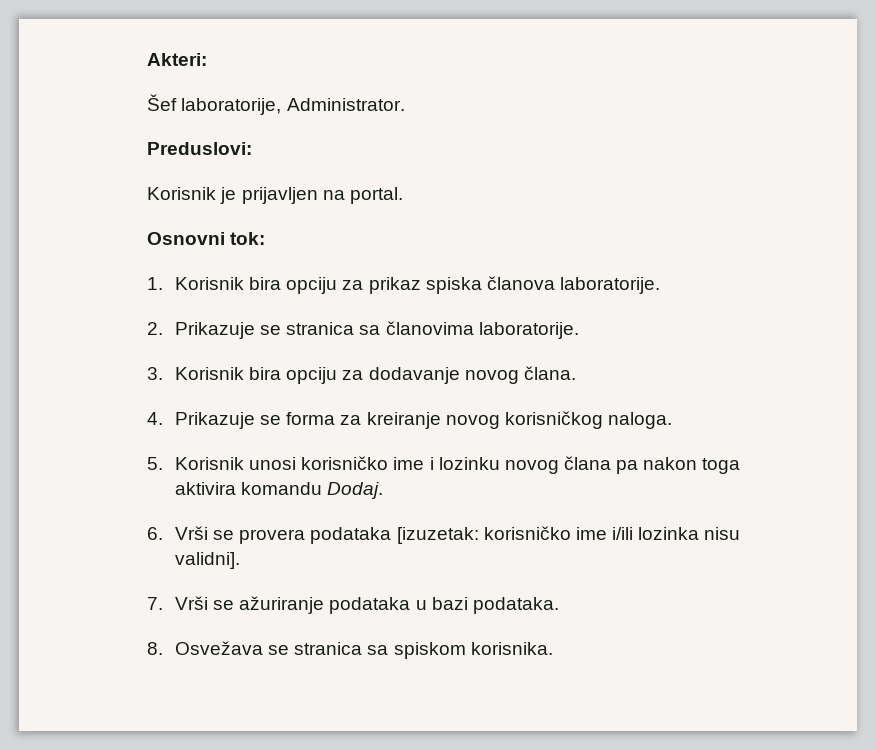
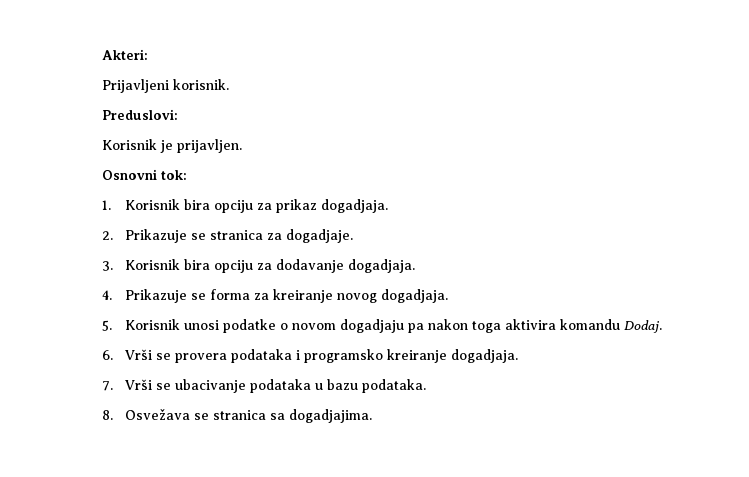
- Šef laboratorije, Administrator.
+ Prijavljeni korisnik.
- Korisnik je prijavljen na portal.
+ Korisnik je prijavljen.
- 1. Korisnik bira opciju za prikaz spiska članova laboratorije.
+ 1. Korisnik bira opciju za prikaz dogadjaja.
- 2. Prikazuje se stranica sa članovima laboratorije.
+ 2. Prikazuje se stranica za dogadjaje.
- 3. Korisnik bira opciju za dodavanje novog člana.
+ 3. Korisnik bira opciju za dodavanje dogadjaja.
- 4. Prikazuje se forma za kreiranje novog korisničkog naloga.
+ 4. Prikazuje se forma za kreiranje novog dogadjaja.
- 5. Korisnik unosi korisničko ime i lozinku novog člana pa nakon toga aktivira komandu Dodaj.
+ 5. Korisnik unosi podatke o novom dogadjaju pa nakon toga aktivira komandu Dodaj.
- 6. Vrši se provera podataka [izuzetak: korisničko ime i/ili lozinka nisu validni].
+ 6. Vrši se provera podataka i programsko kreiranje dogadjaja.
- 7. Vrši se ažuriranje podataka u bazi podataka.
+ 7. Vrši se ubacivanje podataka u bazu podataka.
- 8. Osvežava se stranica sa spiskom korisnika.
+ 8. Osvežava se stranica sa dogadjajima.

